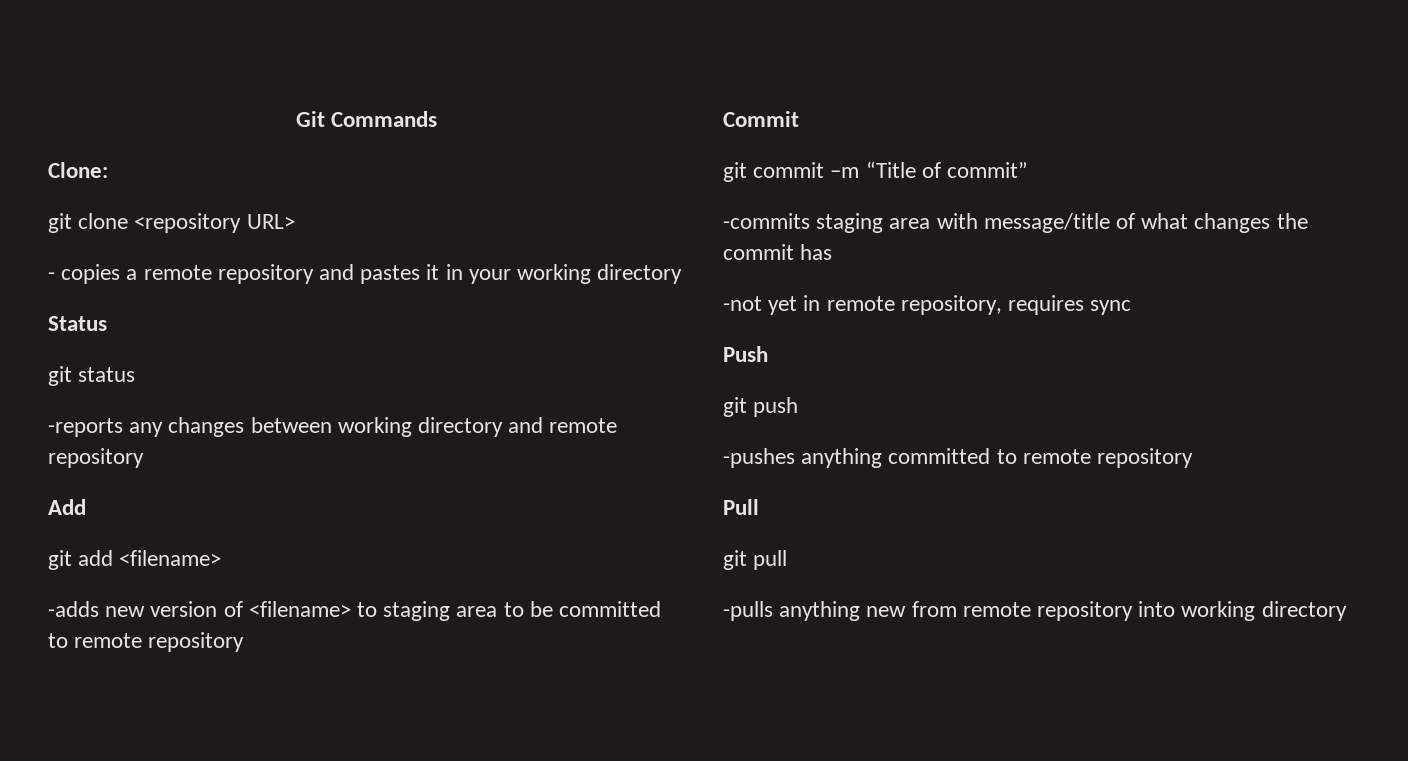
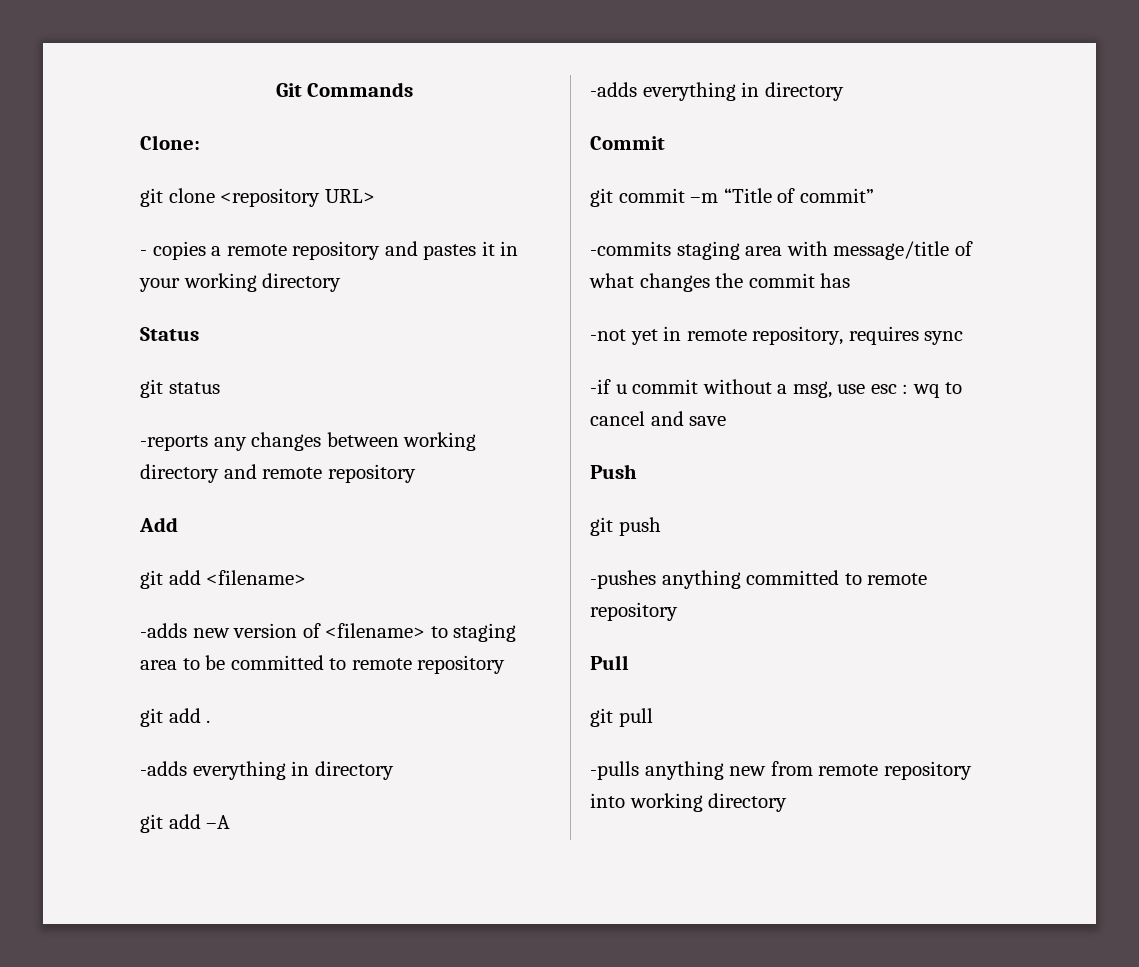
+ git add .
+ -adds everything in directory
+ git add –A
+ -adds everything in directory
+ -if u commit without a msg, use esc : wq to cancel and save

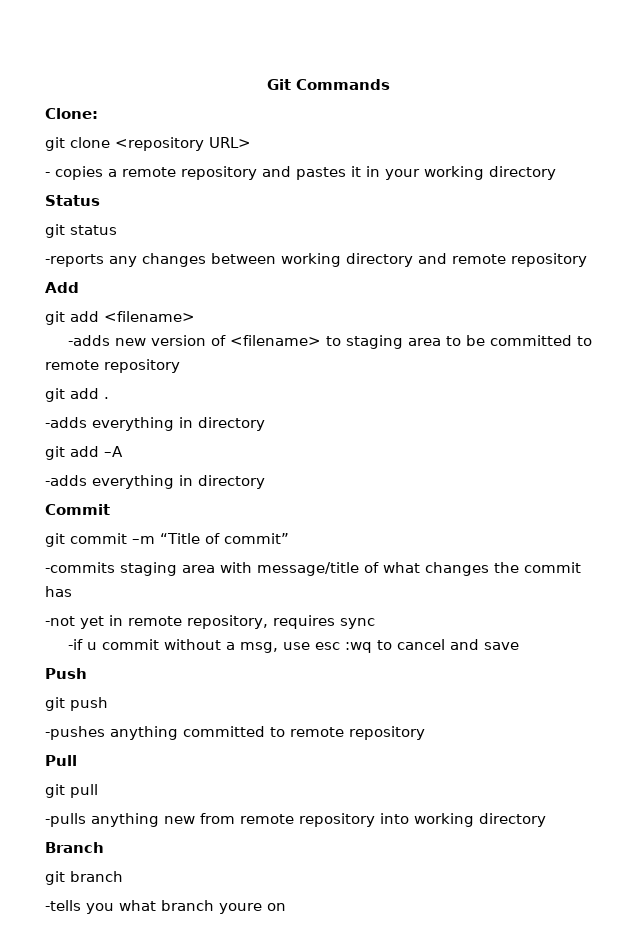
- -if u commit without a msg, use esc : wq to cancel and save
+ -if u commit without a msg, use esc :wq to cancel and save
+ Branch
+ git branch
+ -tells you what branch youre on

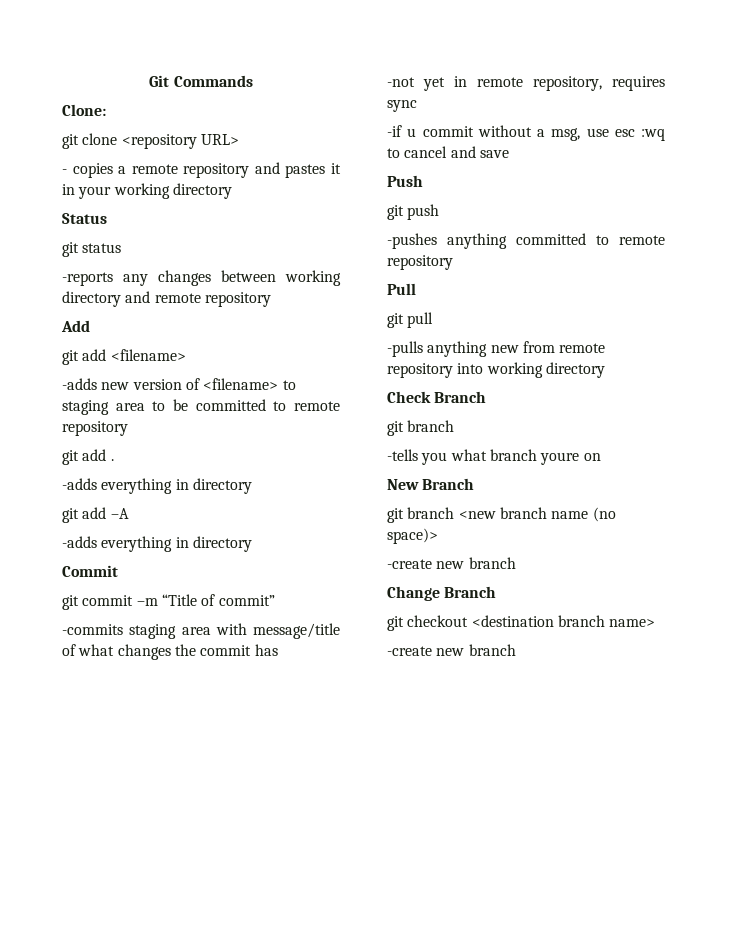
- Branch
+ Check Branch
+ New Branch
+ git branch <new branch name (no space)>
+ -create new branch
+ Change Branch
+ git checkout <destination branch name>
+ -create new branch

